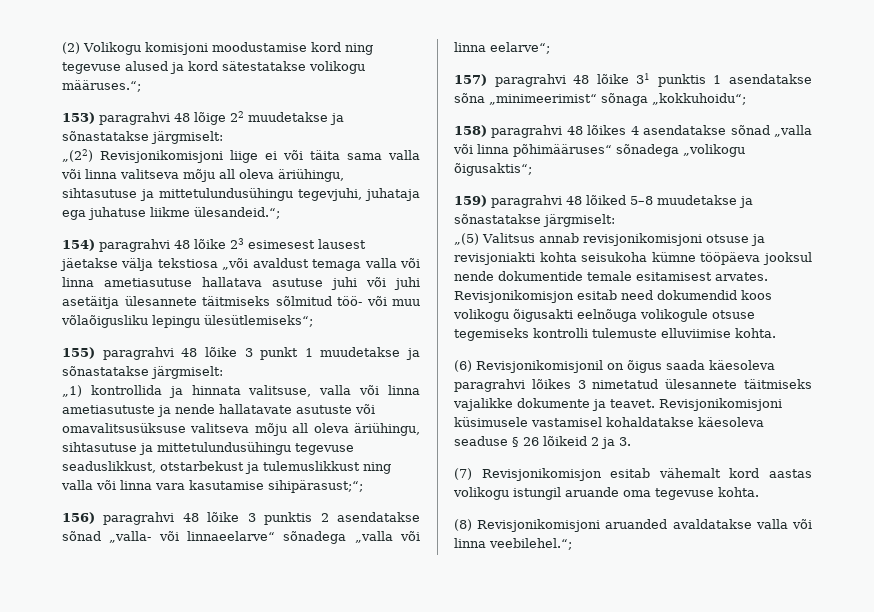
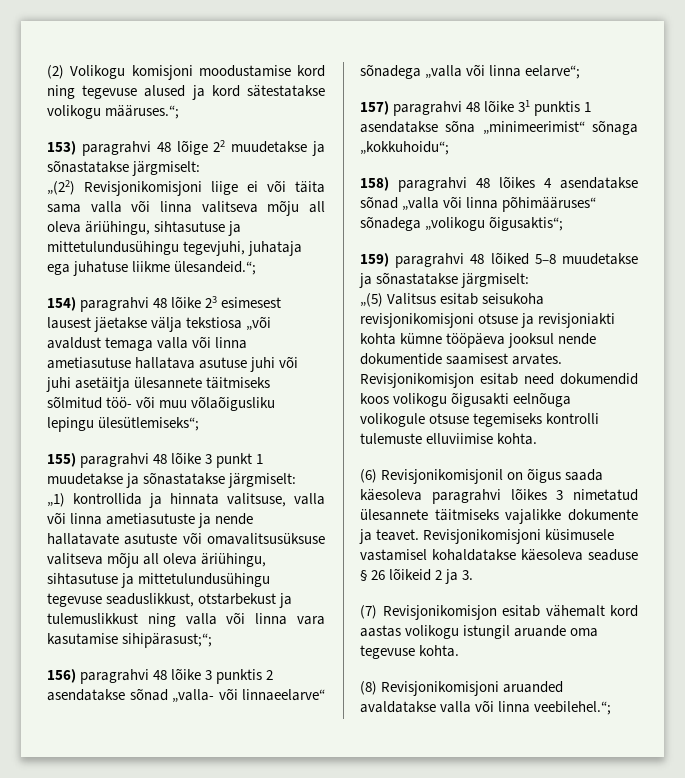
- „(5) Valitsus annab revisjonikomisjoni otsuse ja revisjoniakti kohta seisukoha kümne tööpäeva jooksul nende dokumentide temale esitamisest arvates.
+ „(5) Valitsus esitab seisukoha revisjonikomisjoni otsuse ja revisjoniakti kohta kümne tööpäeva jooksul nende dokumentide saamisest arvates.

